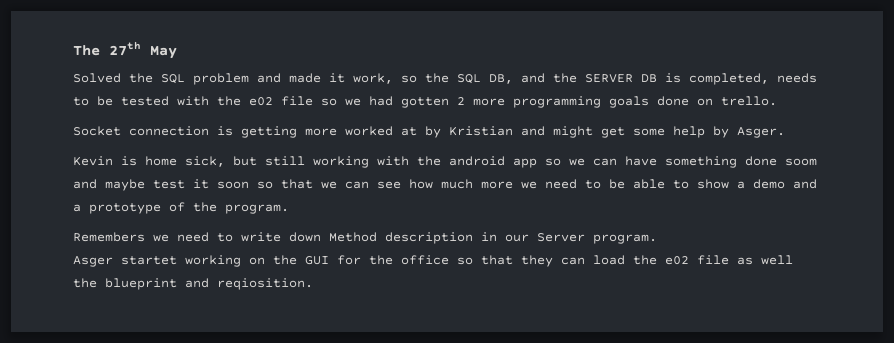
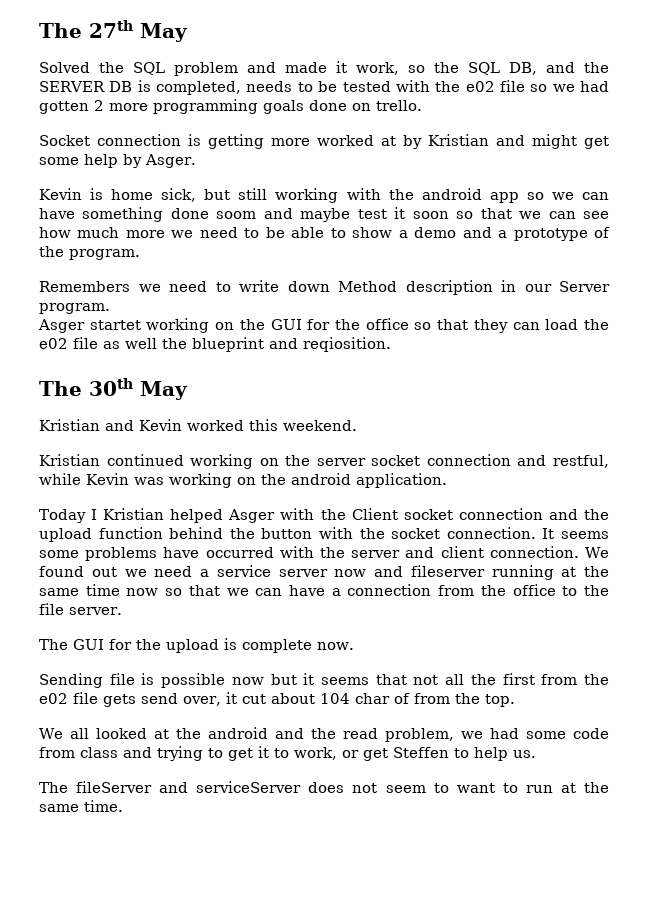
+ The 30th May
+ Kristian and Kevin worked this weekend.
+ Kristian continued working on the server socket connection and restful, while Kevin was working on the android application.
+ Today I Kristian helped Asger with the Client socket connection and the upload function behind the button with the socket connection. It seems some problems have occurred with the server and client connection. We found out we need a service server now and fileserver running at the same time now so that we can have a connection from the office to the file server.
+ The GUI for the upload is complete now.
+ Sending file is possible now but it seems that not all the first from the e02 file gets send over, it cut about 104 char of from the top.
+ We all looked at the android and the read problem, we had some code from class and trying to get it to work, or get Steffen to help us.
+ The fileServer and serviceServer does not seem to want to run at the same time.

